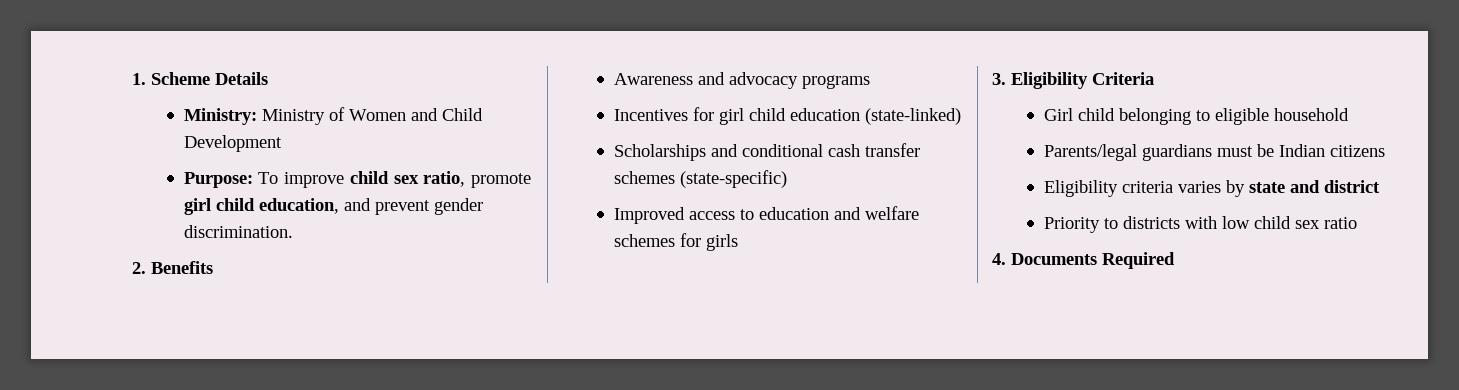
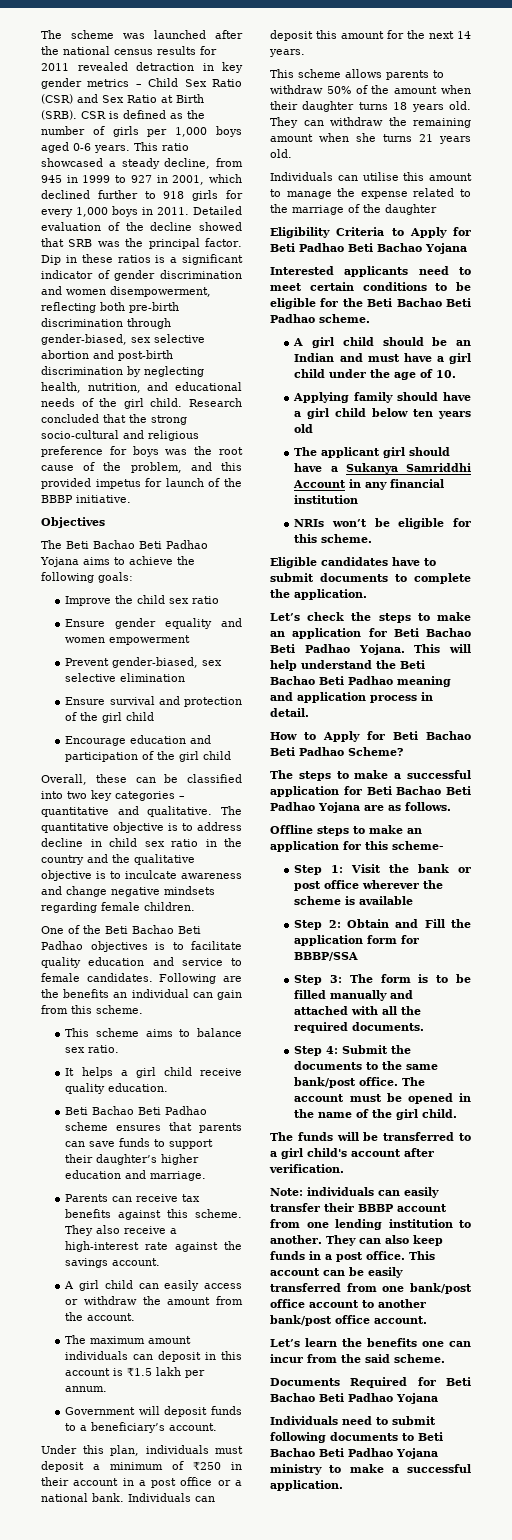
- 1. Scheme Details
- Ministry: Ministry of Women and Child Development
- Purpose: To improve child sex ratio, promote girl child education, and prevent gender discrimination.
- 2. Benefits
- Awareness and advocacy programs
- Incentives for girl child education (state-linked)
- Scholarships and conditional cash transfer schemes (state-specific)
- Improved access to education and welfare schemes for girls
- 3. Eligibility Criteria
- Girl child belonging to eligible household
- Parents/legal guardians must be Indian citizens
- Eligibility criteria varies by state and district
- Priority to districts with low child sex ratio
- 4. Documents Required
+ The scheme was launched after the national census results for 2011 revealed detraction in key gender metrics – Child Sex Ratio (CSR) and Sex Ratio at Birth (SRB). CSR is defined as the number of girls per 1,000 boys aged 0-6 years. This ratio showcased a steady decline, from 945 in 1999 to 927 in 2001, which declined further to 918 girls for every 1,000 boys in 2011. Detailed evaluation of the decline showed that SRB was the principal factor. Dip in these ratios is a significant indicator of gender discrimination and women disempowerment, reflecting both pre-birth discrimination through gender-biased, sex selective abortion and post-birth discrimination by neglecting health, nutrition, and educational needs of the girl child. Research concluded that the strong socio-cultural and religious preference for boys was the root cause of the problem, and this provided impetus for launch of the BBBP initiative.
+ Objectives
+ The Beti Bachao Beti Padhao Yojana aims to achieve the following goals:
+ Improve the child sex ratio
+ Ensure gender equality and women empowerment
+ Prevent gender-biased, sex selective elimination
+ Ensure survival and protection of the girl child
+ Encourage education and participation of the girl child
+ Overall, these can be classified into two key categories – quantitative and qualitative. The quantitative objective is to address decline in child sex ratio in the country and the qualitative objective is to inculcate awareness and change negative mindsets regarding female children.
+ One of the Beti Bachao Beti Padhao objectives is to facilitate quality education and service to female candidates. Following are the benefits an individual can gain from this scheme.
+ This scheme aims to balance sex ratio.
+ It helps a girl child receive quality education.
+ Beti Bachao Beti Padhao scheme ensures that parents can save funds to support their daughter’s higher education and marriage.
+ Parents can receive tax benefits against this scheme. They also receive a high-interest rate against the savings account.
+ A girl child can easily access or withdraw the amount from the account.
+ The maximum amount individuals can deposit in this account is ₹1.5 lakh per annum.
+ Government will deposit funds to a beneficiary’s account.
+ Under this plan, individuals must deposit a minimum of ₹250 in their account in a post office or a national bank. Individuals can deposit this amount for the next 14 years.
+ This scheme allows parents to withdraw 50% of the amount when their daughter turns 18 years old. They can withdraw the remaining amount when she turns 21 years old.
+ Individuals can utilise this amount to manage the expense related to the marriage of the daughter
+ Eligibility Criteria to Apply for Beti Padhao Beti Bachao Yojana
+ Interested applicants need to meet certain conditions to be eligible for the Beti Bachao Beti Padhao scheme.
+ A girl child should be an Indian and must have a girl child under the age of 10.
+ Applying family should have a girl child below ten years old
+ The applicant girl should have a Sukanya Samriddhi Account in any financial institution
+ NRIs won’t be eligible for this scheme.
+ Eligible candidates have to submit documents to complete the application.
+ Let’s check the steps to make an application for Beti Bachao Beti Padhao Yojana. This will help understand the Beti Bachao Beti Padhao meaning and application process in detail.
+ How to Apply for Beti Bachao Beti Padhao Scheme?
+ The steps to make a successful application for Beti Bachao Beti Padhao Yojana are as follows.
+ Offline steps to make an application for this scheme-
+ Step 1: Visit the bank or post office wherever the scheme is available
+ Step 2: Obtain and Fill the application form for BBBP/SSA
+ Step 3: The form is to be filled manually and attached with all the required documents.
+ Step 4: Submit the documents to the same bank/post office. The account must be opened in the name of the girl child.
+ The funds will be transferred to a girl child's account after verification.
+ Note: individuals can easily transfer their BBBP account from one lending institution to another. They can also keep funds in a post office. This account can be easily transferred from one bank/post office account to another bank/post office account.
+ Let’s learn the benefits one can incur from the said scheme.
+ Documents Required for Beti Bachao Beti Padhao Yojana
+ Individuals need to submit following documents to Beti Bachao Beti Padhao Yojana ministry to make a successful application.

